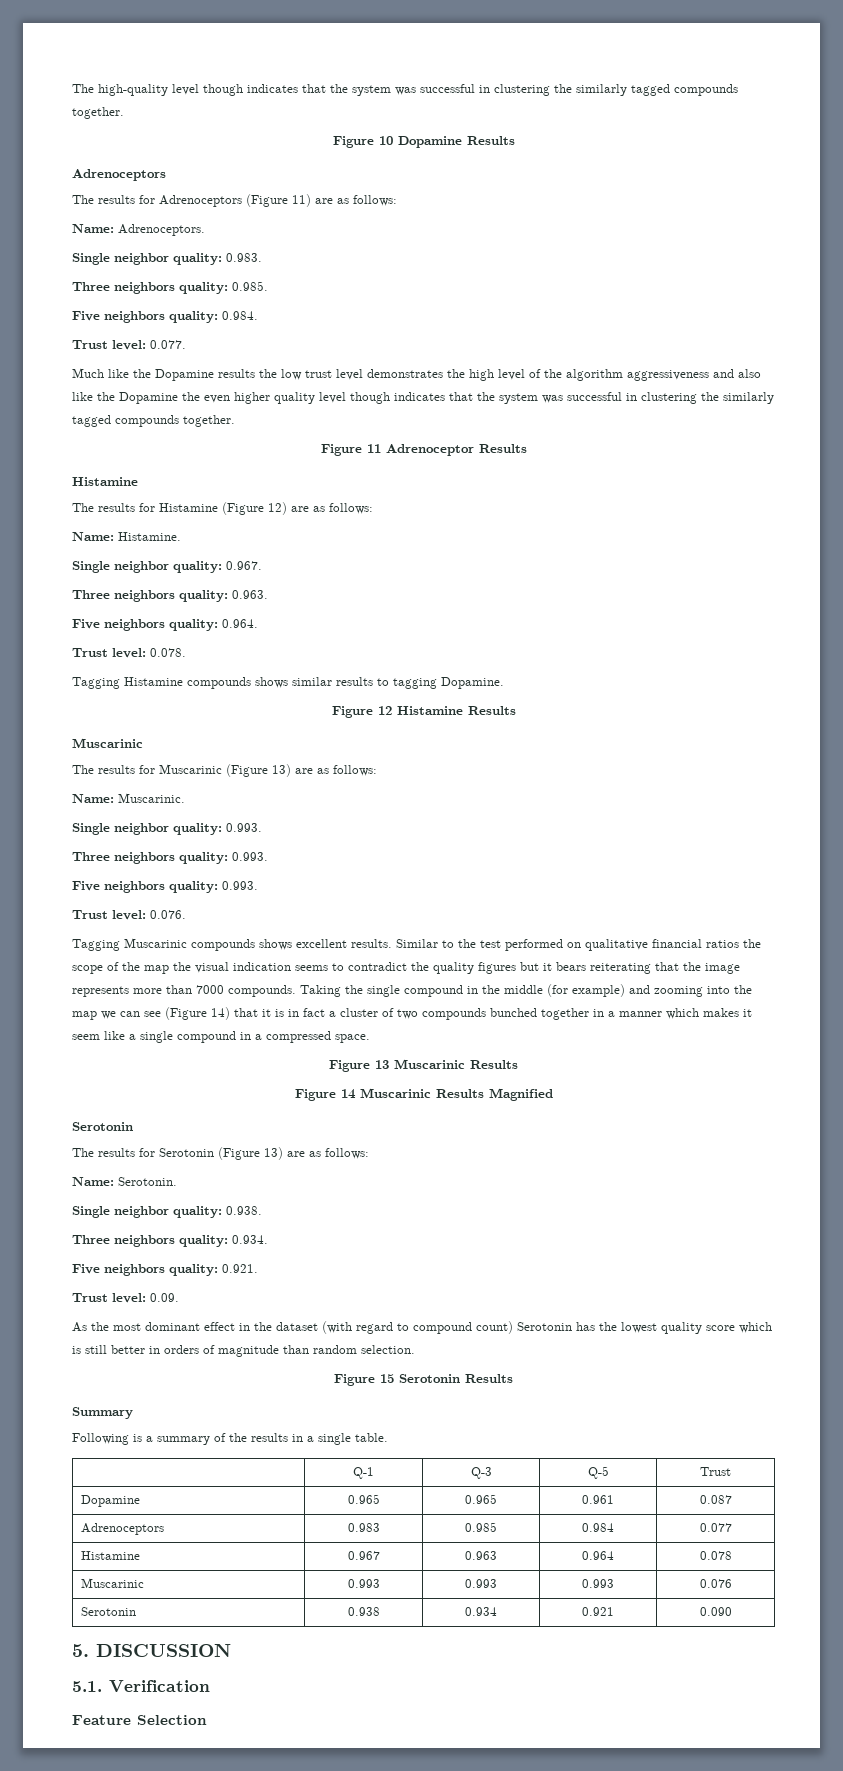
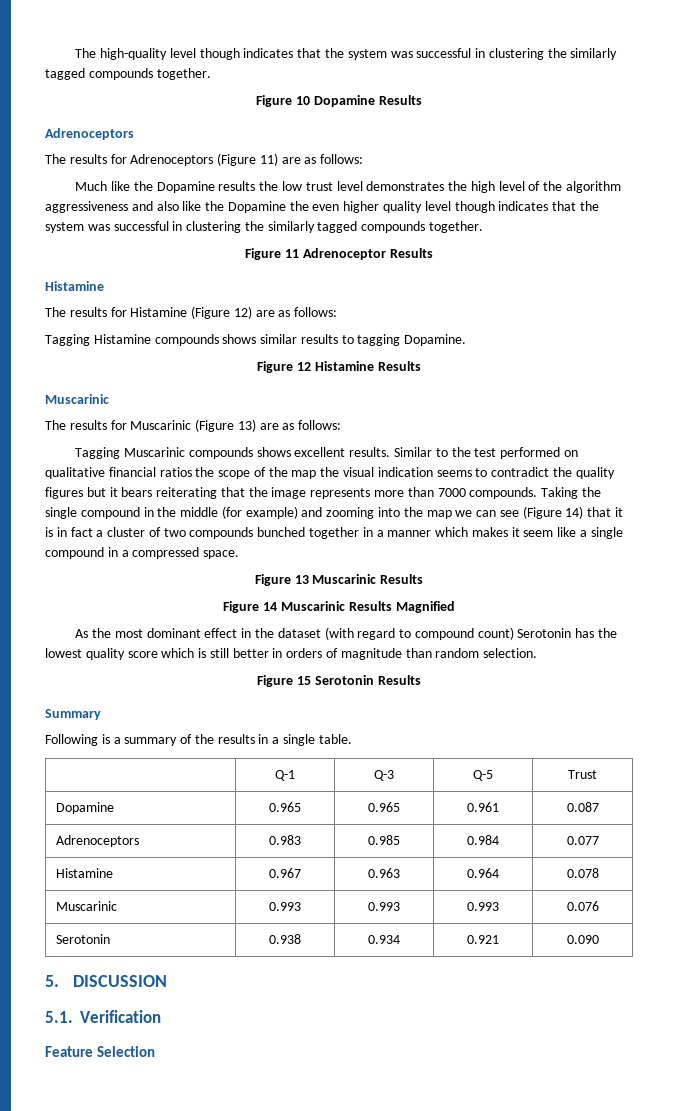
- Name: Adrenoceptors.
- Single neighbor quality: 0.983.
- Three neighbors quality: 0.985.
- Five neighbors quality: 0.984.
- Trust level: 0.077.
- Name: Histamine.
- Single neighbor quality: 0.967.
- Three neighbors quality: 0.963.
- Five neighbors quality: 0.964.
- Trust level: 0.078.
- Name: Muscarinic.
- Single neighbor quality: 0.993.
- Three neighbors quality: 0.993.
- Five neighbors quality: 0.993.
- Trust level: 0.076.
  Figure 14 Muscarinic Results Magnified
- Serotonin
- The results for Serotonin (Figure 13) are as follows:
- Name: Serotonin.
- Single neighbor quality: 0.938.
- Three neighbors quality: 0.934.
- Five neighbors quality: 0.921.
- Trust level: 0.09.

